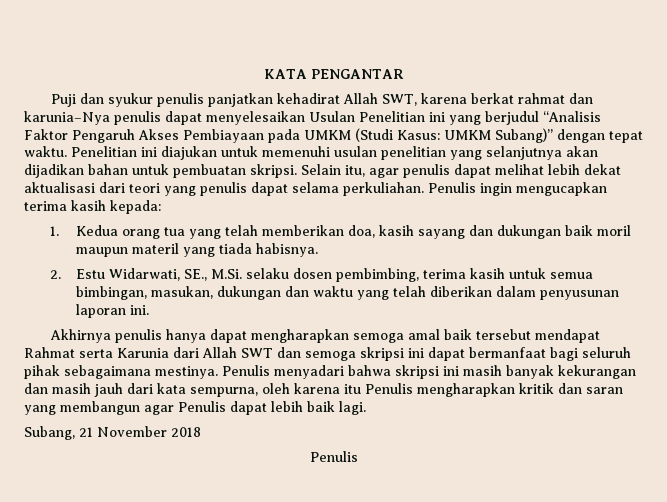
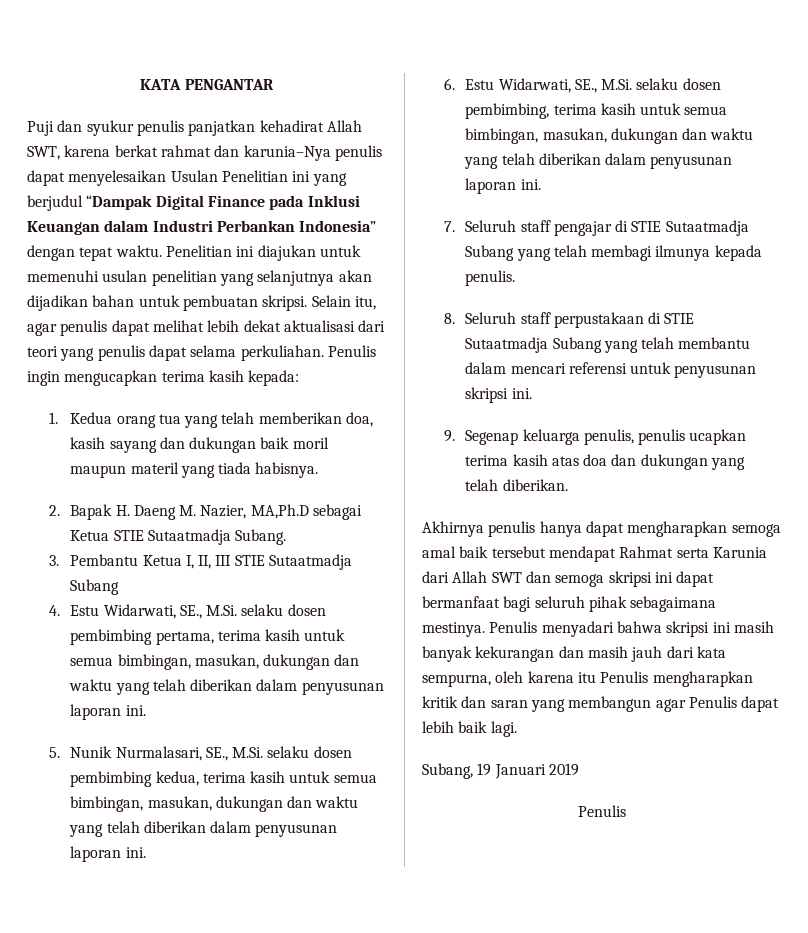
- Puji dan syukur penulis panjatkan kehadirat Allah SWT, karena berkat rahmat dan karunia–Nya penulis dapat menyelesaikan Usulan Penelitian ini yang berjudul “Analisis Faktor Pengaruh Akses Pembiayaan pada UMKM (Studi Kasus: UMKM Subang)” dengan tepat waktu.
+ Puji dan syukur penulis panjatkan kehadirat Allah SWT, karena berkat rahmat dan karunia–Nya penulis dapat menyelesaikan Usulan Penelitian ini yang berjudul “Dampak Digital Finance pada Inklusi Keuangan dalam Industri Perbankan Indonesia” dengan tepat waktu.
- 2. Estu Widarwati, SE., M.Si. selaku dosen pembimbing, terima kasih untuk semua bimbingan, masukan, dukungan dan waktu yang telah diberikan dalam penyusunan laporan ini.
+ 2. Bapak H. Daeng M. Nazier, MA,Ph.D sebagai Ketua STIE Sutaatmadja Subang.
+ 3. Pembantu Ketua I, II, III STIE Sutaatmadja Subang
+ 4. Estu Widarwati, SE., M.Si. selaku dosen pembimbing pertama, terima kasih untuk semua bimbingan, masukan, dukungan dan waktu yang telah diberikan dalam penyusunan laporan ini.
+ 5. Nunik Nurmalasari, SE., M.Si. selaku dosen pembimbing kedua, terima kasih untuk semua bimbingan, masukan, dukungan dan waktu yang telah diberikan dalam penyusunan laporan ini.
+ 6. Estu Widarwati, SE., M.Si. selaku dosen pembimbing, terima kasih untuk semua bimbingan, masukan, dukungan dan waktu yang telah diberikan dalam penyusunan laporan ini.
+ 7. Seluruh staff pengajar di STIE Sutaatmadja Subang yang telah membagi ilmunya kepada penulis.
+ 8. Seluruh staff perpustakaan di STIE Sutaatmadja Subang yang telah membantu dalam mencari referensi untuk penyusunan skripsi ini.
+ 9. Segenap keluarga penulis, penulis ucapkan terima kasih atas doa dan dukungan yang telah diberikan.
- Subang, 21 November 2018
+ Subang, 19 Januari 2019

